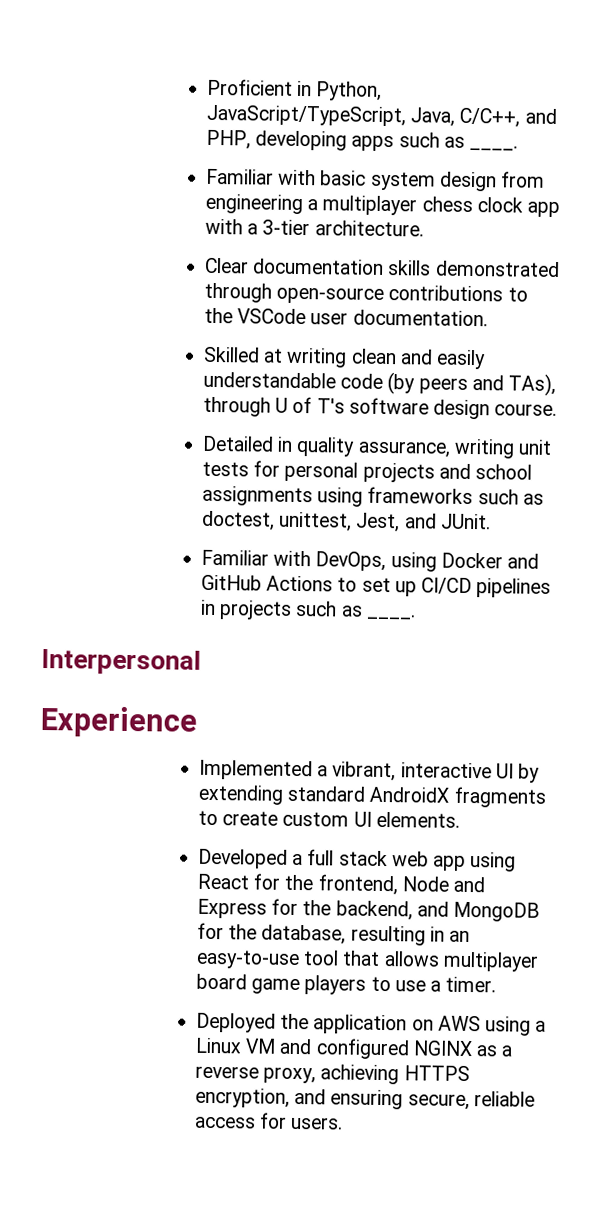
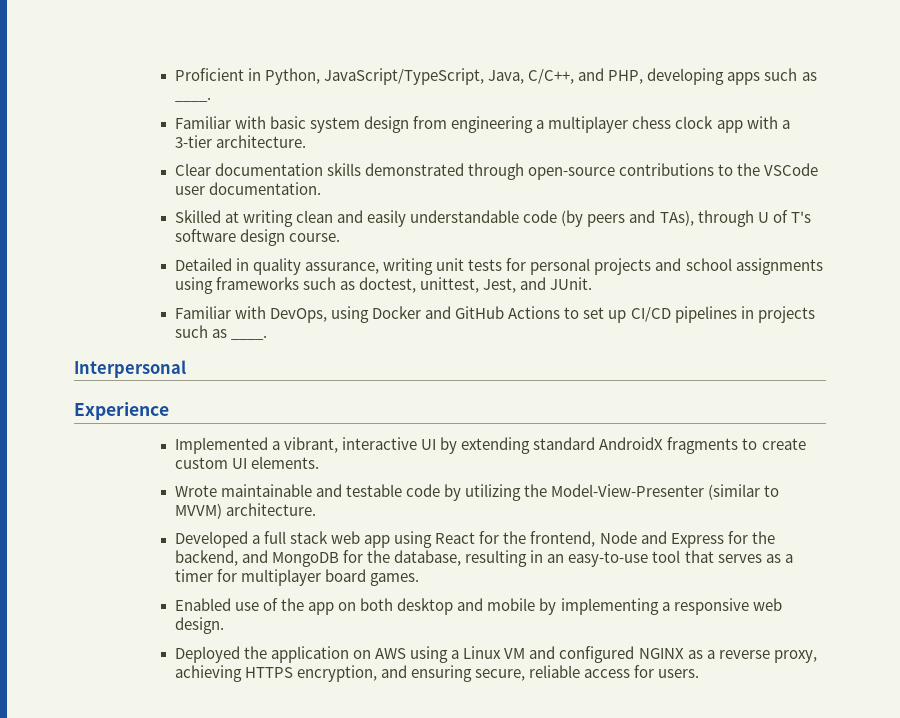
+ Wrote maintainable and testable code by utilizing the Model-View-Presenter (similar to MVVM) architecture.
- Developed a full stack web app using React for the frontend, Node and Express for the backend, and MongoDB for the database, resulting in an easy-to-use tool that allows multiplayer board game players to use a timer.
+ Developed a full stack web app using React for the frontend, Node and Express for the backend, and MongoDB for the database, resulting in an easy-to-use tool that serves as a timer for multiplayer board games.
+ Enabled use of the app on both desktop and mobile by implementing a responsive web design.

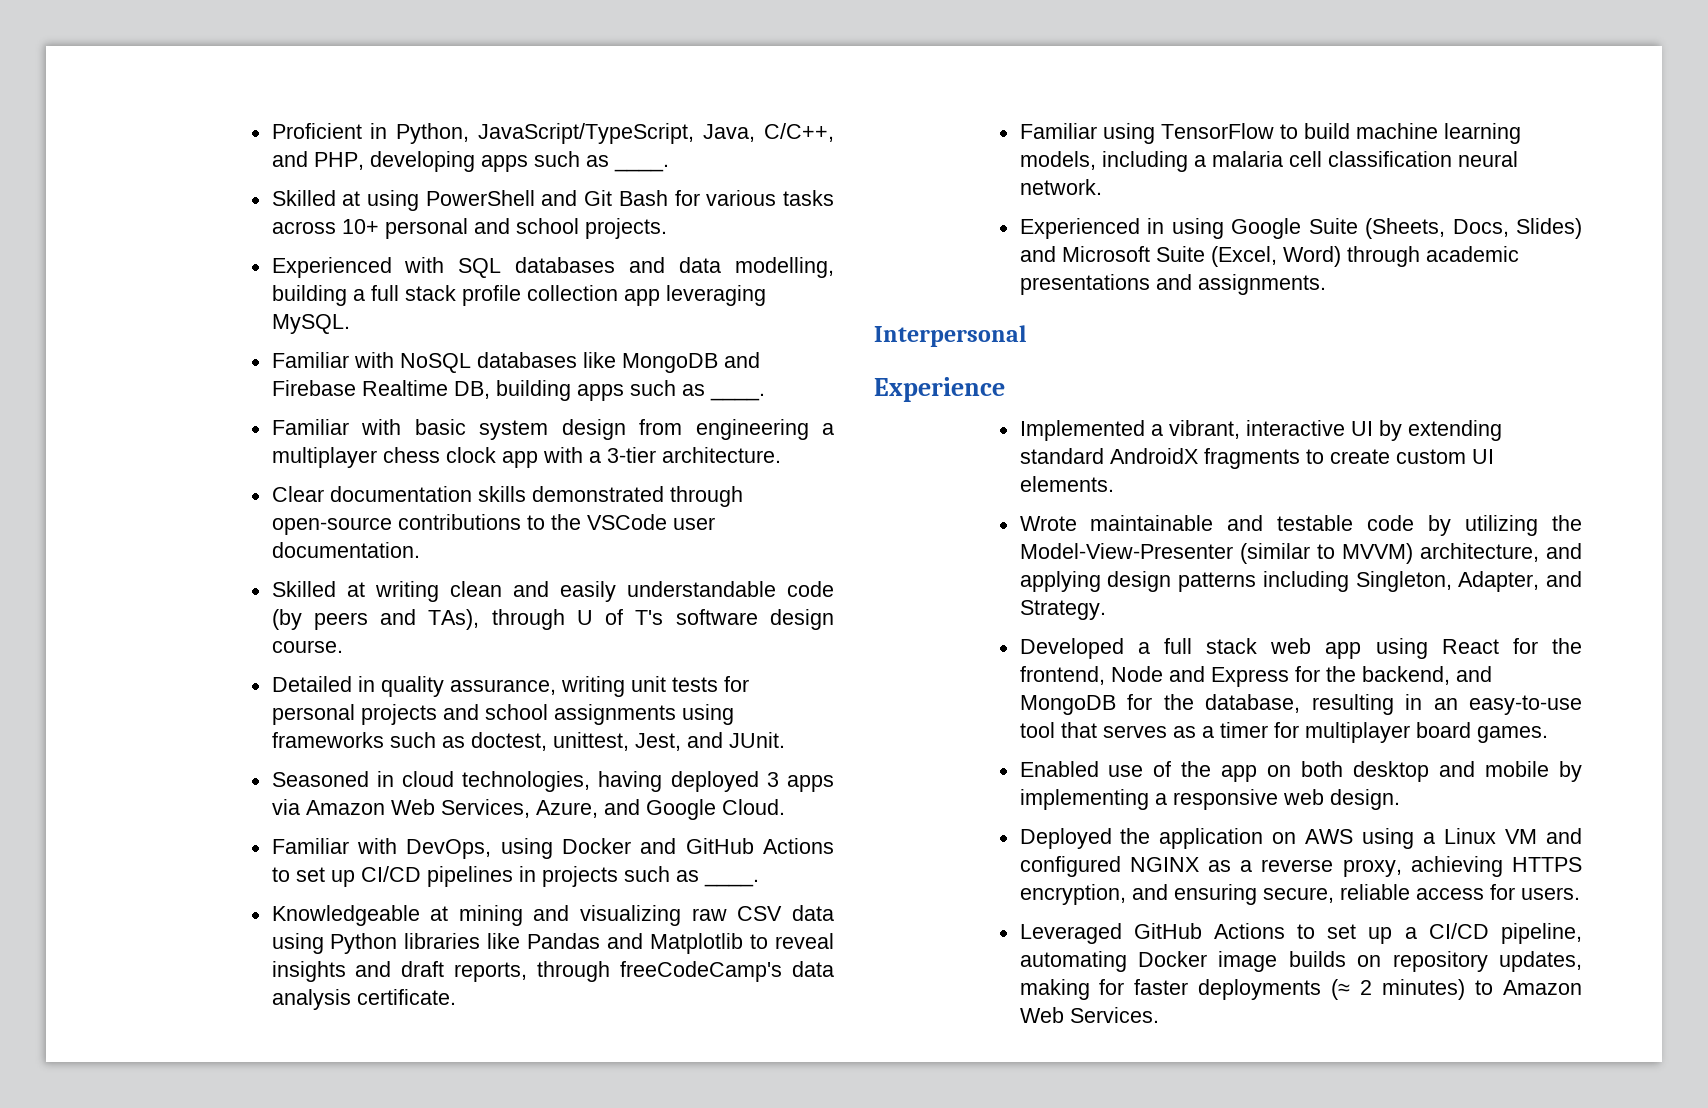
+ Skilled at using PowerShell and Git Bash for various tasks across 10+ personal and school projects.
+ Experienced with SQL databases and data modelling, building a full stack profile collection app leveraging MySQL.
+ Familiar with NoSQL databases like MongoDB and Firebase Realtime DB, building apps such as ____.
+ Seasoned in cloud technologies, having deployed 3 apps via Amazon Web Services, Azure, and Google Cloud.
+ Knowledgeable at mining and visualizing raw CSV data using Python libraries like Pandas and Matplotlib to reveal insights and draft reports, through freeCodeCamp's data analysis certificate.
+ Familiar using TensorFlow to build machine learning models, including a malaria cell classification neural network.
+ Experienced in using Google Suite (Sheets, Docs, Slides) and Microsoft Suite (Excel, Word) through academic presentations and assignments.
- Wrote maintainable and testable code by utilizing the Model-View-Presenter (similar to MVVM) architecture.
+ Wrote maintainable and testable code by utilizing the Model-View-Presenter (similar to MVVM) architecture, and applying design patterns including Singleton, Adapter, and Strategy.
+ Leveraged GitHub Actions to set up a CI/CD pipeline, automating Docker image builds on repository updates, making for faster deployments (≈ 2 minutes) to Amazon Web Services.

